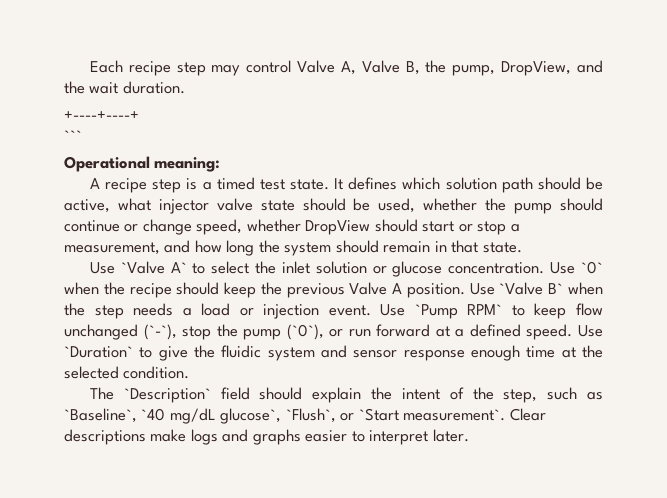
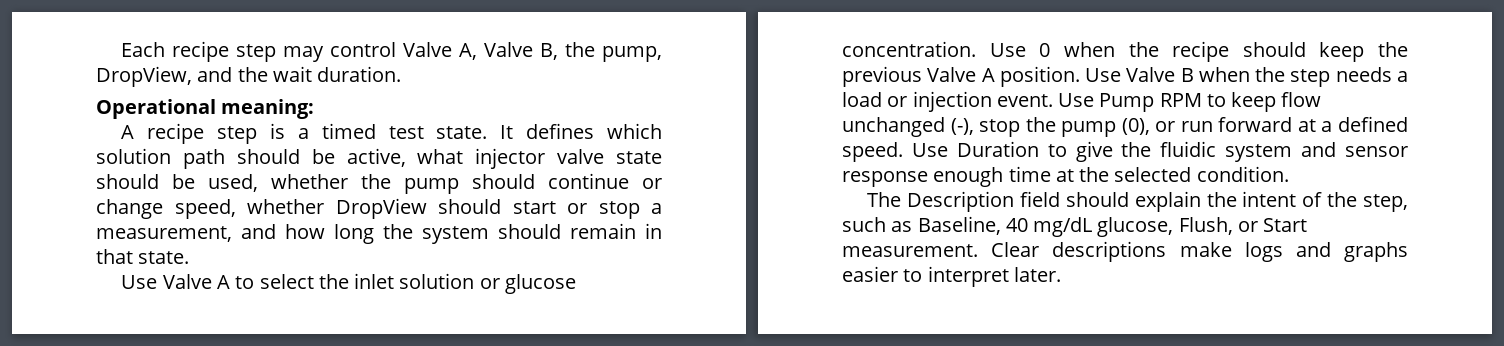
- +----+----+
- ```
- Use `Valve A` to select the inlet solution or glucose concentration.
+ Use Valve A to select the inlet solution or glucose concentration.
- Use `0` when the recipe should keep the previous Valve A position.
+ Use 0 when the recipe should keep the previous Valve A position.
- Use `Valve B` when the step needs a load or injection event.
+ Use Valve B when the step needs a load or injection event.
- Use `Pump RPM` to keep flow unchanged (`-`), stop the pump (`0`), or run forward at a defined speed.
+ Use Pump RPM to keep flow unchanged (-), stop the pump (0), or run forward at a defined speed.
- Use `Duration` to give the fluidic system and sensor response enough time at the selected condition.
+ Use Duration to give the fluidic system and sensor response enough time at the selected condition.
- The `Description` field should explain the intent of the step, such as `Baseline`, `40 mg/dL glucose`, `Flush`, or `Start measurement`.
+ The Description field should explain the intent of the step, such as Baseline, 40 mg/dL glucose, Flush, or Start measurement.

